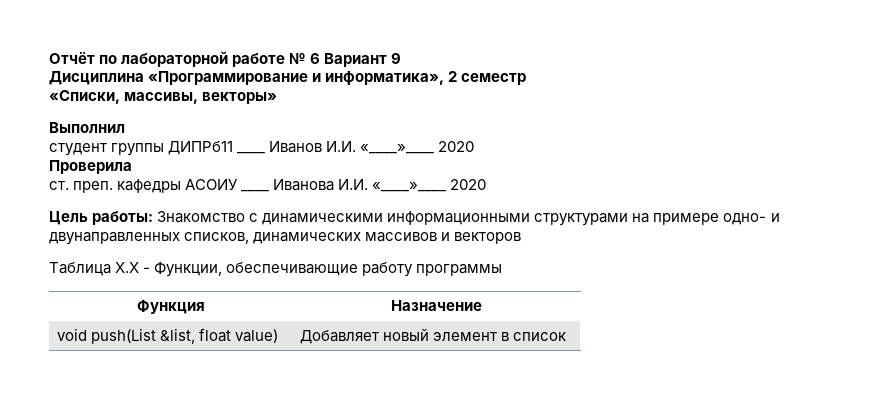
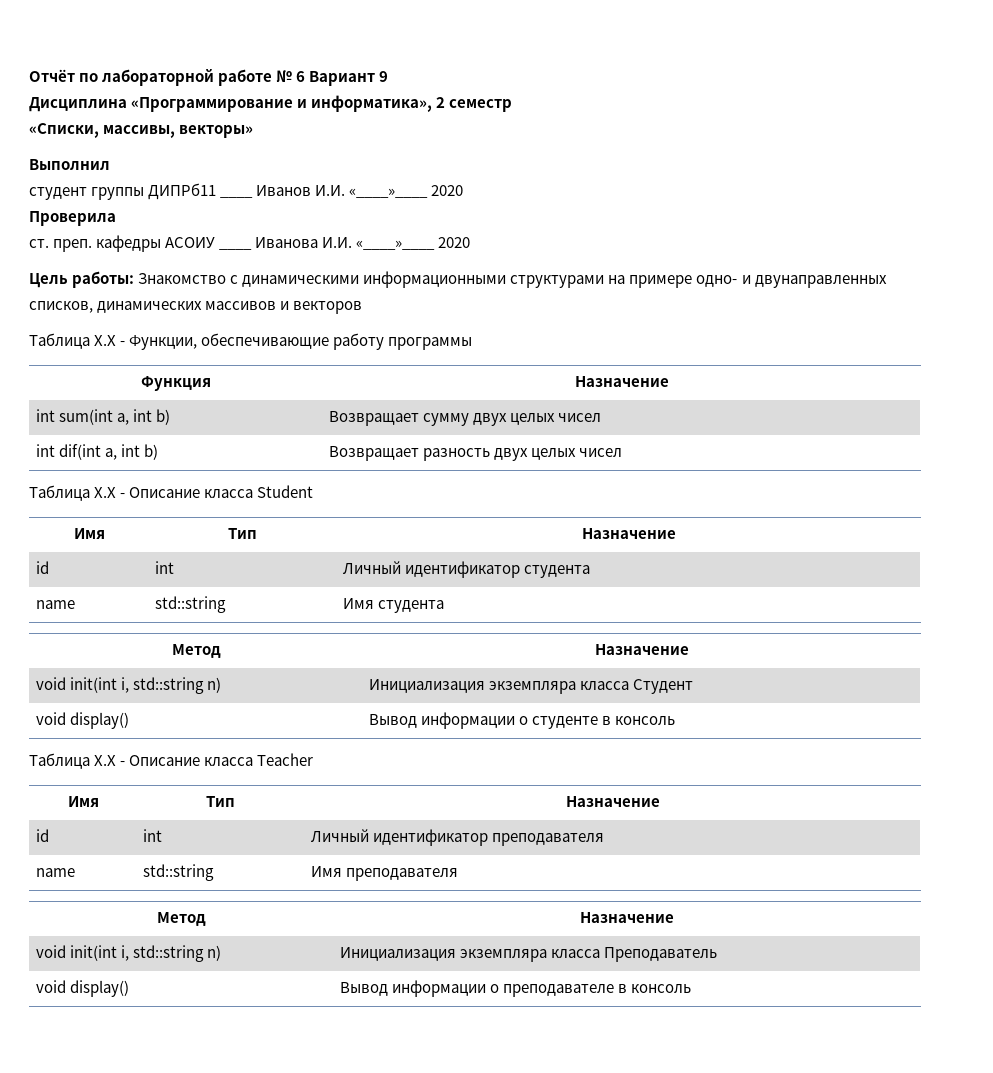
- void push(List &list, float value) | Добавляет новый элемент в список
+ int sum(int a, int b) | Возвращает сумму двух целых чисел
+ int dif(int a, int b) | Возвращает разность двух целых чисел
+ Таблица X.X - Описание класса Student
+ Имя | Тип | Назначение
+ id | int | Личный идентификатор студента
+ name | std::string | Имя студента
+ Метод | Назначение
+ void init(int i, std::string n) | Инициализация экземпляра класса Студент
+ void display() | Вывод информации о студенте в консоль
+ Таблица X.X - Описание класса Teacher
+ Имя | Тип | Назначение
+ id | int | Личный идентификатор преподавателя
+ name | std::string | Имя преподавателя
+ Метод | Назначение
+ void init(int i, std::string n) | Инициализация экземпляра класса Преподаватель
+ void display() | Вывод информации о преподавателе в консоль

